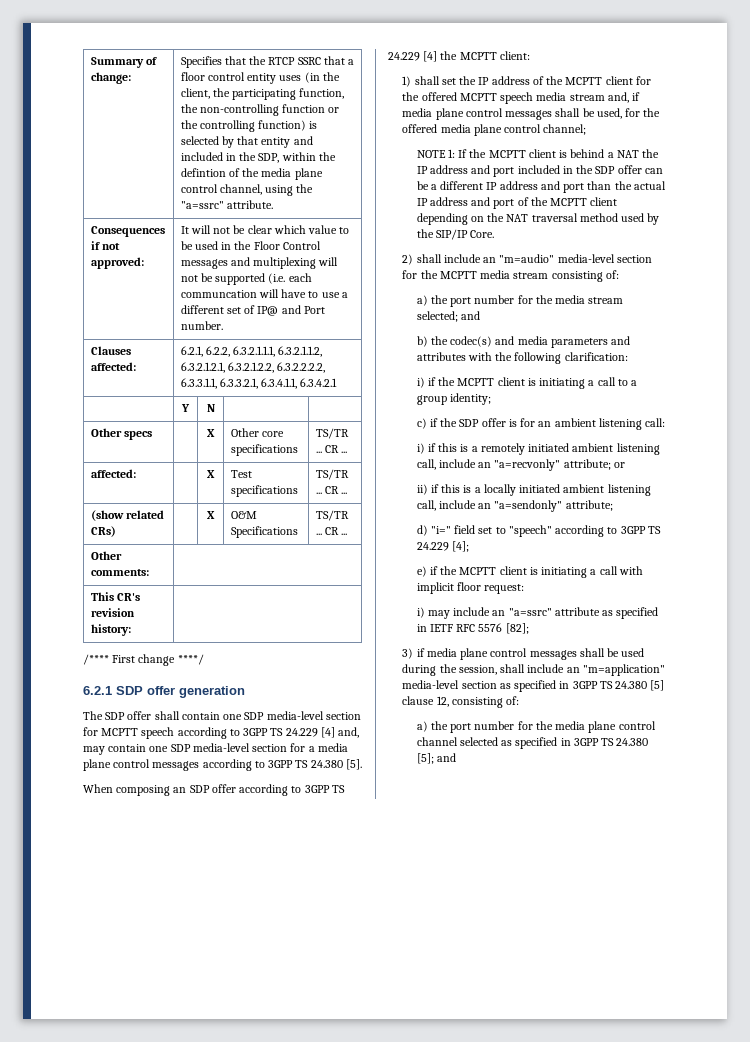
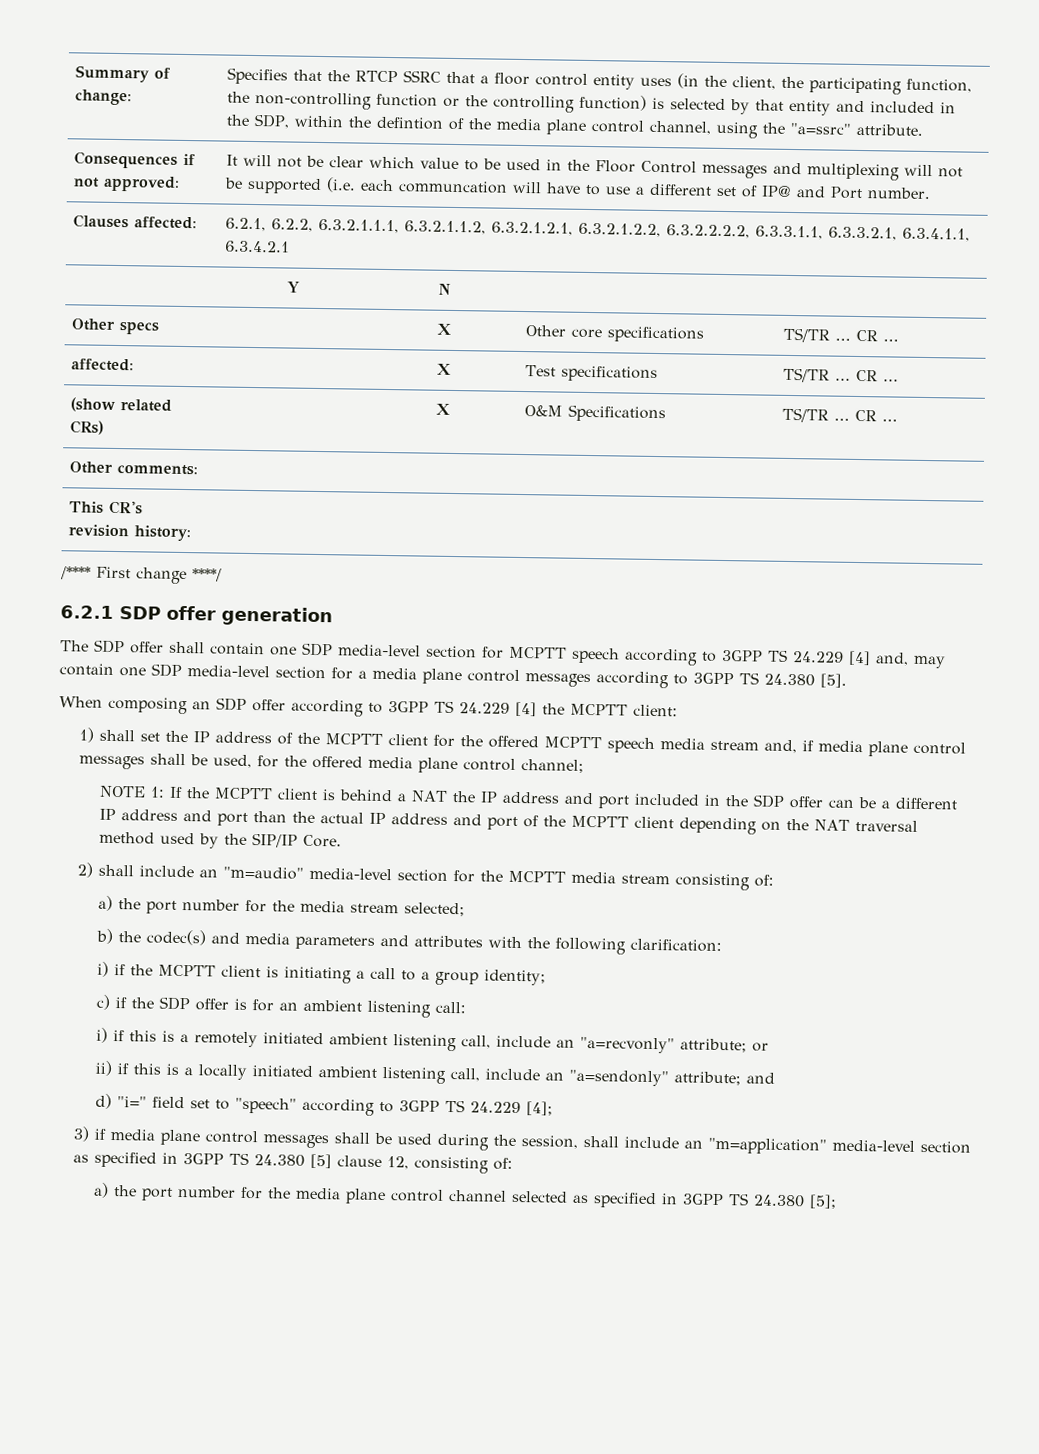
- a) the port number for the media stream selected; and
+ a) the port number for the media stream selected;
- ii) if this is a locally initiated ambient listening call, include an "a=sendonly" attribute;
+ ii) if this is a locally initiated ambient listening call, include an "a=sendonly" attribute; and
- e) if the MCPTT client is initiating a call with implicit floor request:
- i) may include an "a=ssrc" attribute as specified in IETF RFC 5576 [82];
- a) the port number for the media plane control channel selected as specified in 3GPP TS 24.380 [5]; and
+ a) the port number for the media plane control channel selected as specified in 3GPP TS 24.380 [5];

